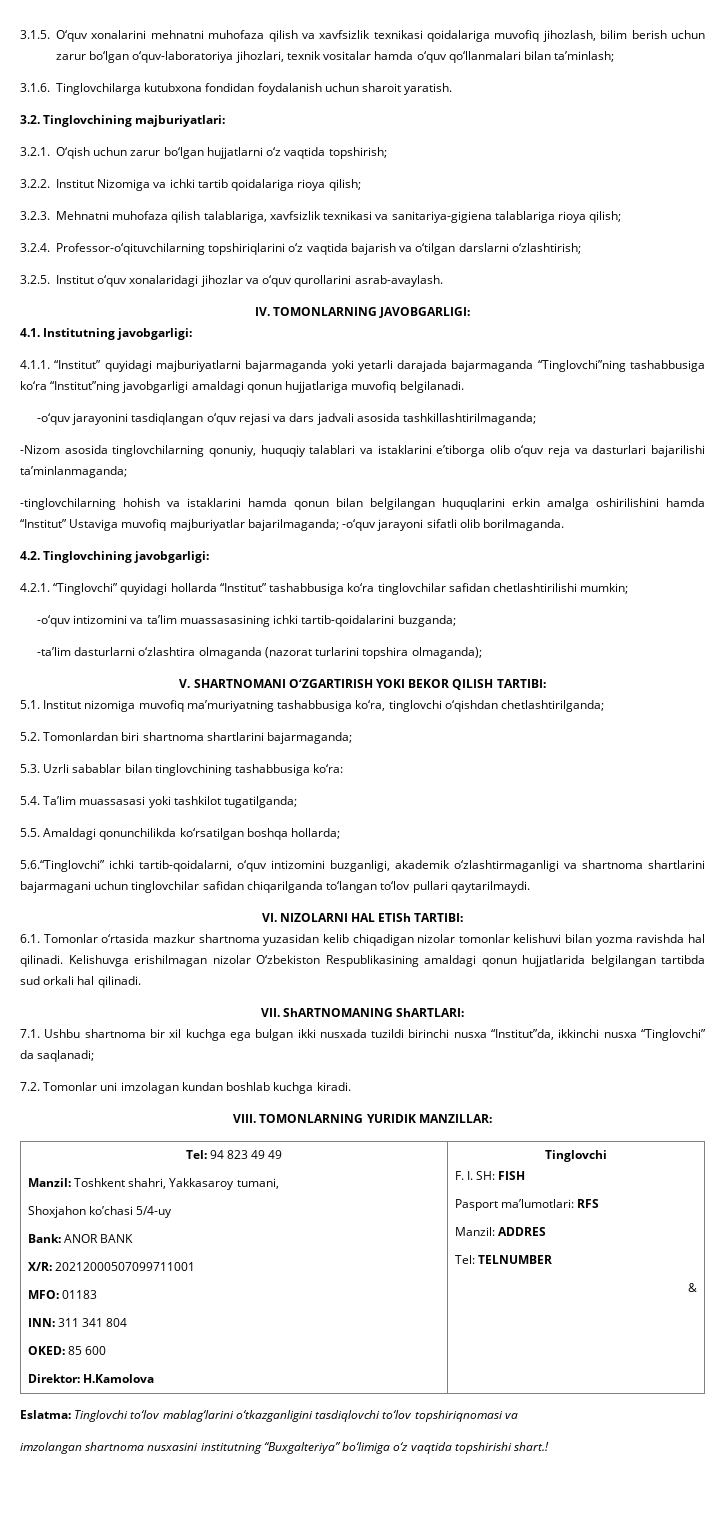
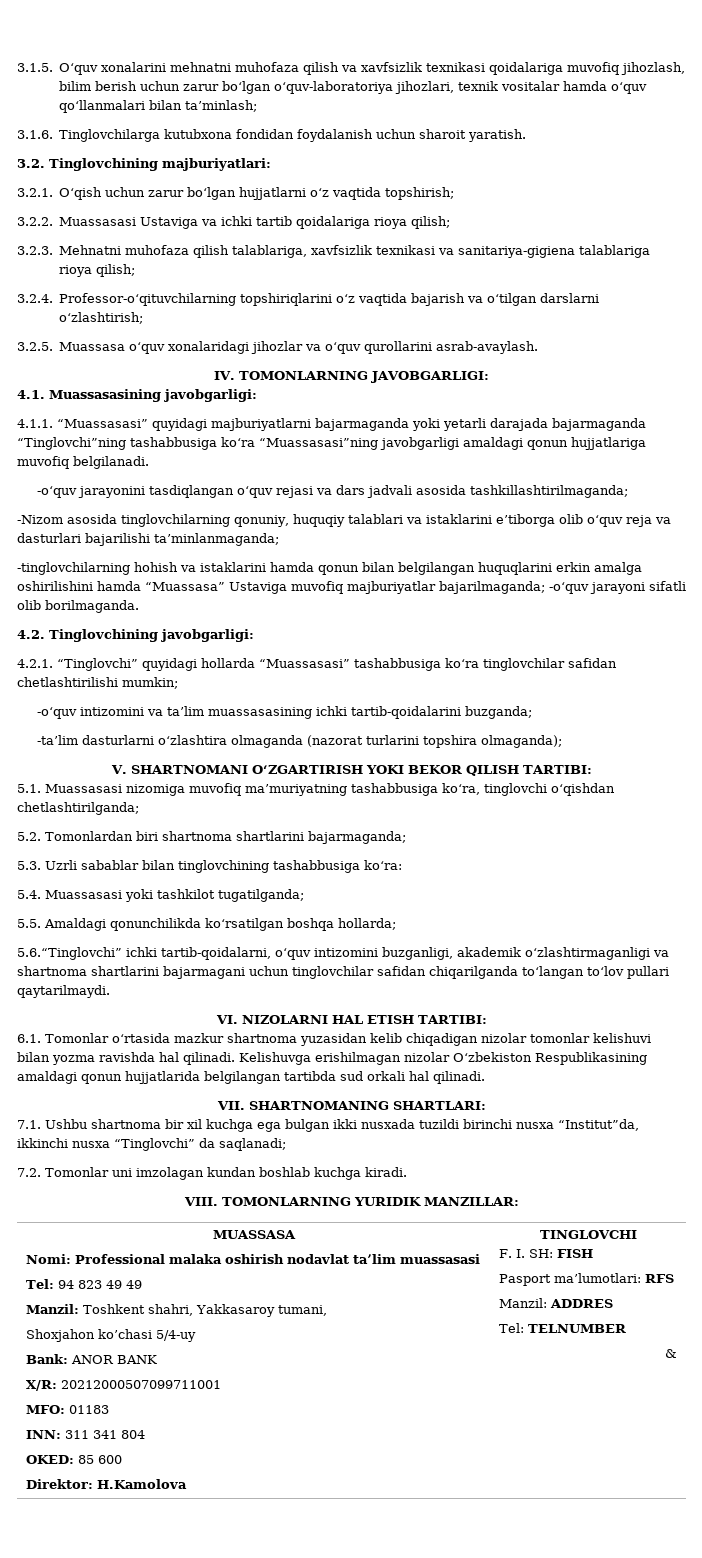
- 3.2.2. Institut Nizomiga va ichki tartib qoidalariga rioya qilish;
+ 3.2.2. Muassasasi Ustaviga va ichki tartib qoidalariga rioya qilish;
- 3.2.5. Institut o‘quv xonalaridagi jihozlar va o‘quv qurollarini asrab-avaylash.
+ 3.2.5. Muassasa o‘quv xonalaridagi jihozlar va o‘quv qurollarini asrab-avaylash.
- 4.1. Institutning javobgarligi:
+ 4.1. Muassasasining javobgarligi:
- 4.1.1. “Institut” quyidagi majburiyatlarni bajarmaganda yoki yetarli darajada bajarmaganda “Tinglovchi”ning tashabbusiga ko‘ra “Institut”ning javobgarligi amaldagi qonun hujjatlariga muvofiq belgilanadi.
+ 4.1.1. “Muassasasi” quyidagi majburiyatlarni bajarmaganda yoki yetarli darajada bajarmaganda “Tinglovchi”ning tashabbusiga ko‘ra “Muassasasi”ning javobgarligi amaldagi qonun hujjatlariga muvofiq belgilanadi.
- -tinglovchilarning hohish va istaklarini hamda qonun bilan belgilangan huquqlarini erkin amalga oshirilishini hamda “Institut” Ustaviga muvofiq majburiyatlar bajarilmaganda; -o‘quv jarayoni sifatli olib borilmaganda.
+ -tinglovchilarning hohish va istaklarini hamda qonun bilan belgilangan huquqlarini erkin amalga oshirilishini hamda “Muassasa” Ustaviga muvofiq majburiyatlar bajarilmaganda; -o‘quv jarayoni sifatli olib borilmaganda.
- 4.2.1. “Tinglovchi” quyidagi hollarda “Institut” tashabbusiga ko‘ra tinglovchilar safidan chetlashtirilishi mumkin;
+ 4.2.1. “Tinglovchi” quyidagi hollarda “Muassasasi” tashabbusiga ko‘ra tinglovchilar safidan chetlashtirilishi mumkin;
- 5.1. Institut nizomiga muvofiq ma’muriyatning tashabbusiga ko‘ra, tinglovchi o‘qishdan chetlashtirilganda;
+ 5.1. Muassasasi nizomiga muvofiq ma’muriyatning tashabbusiga ko‘ra, tinglovchi o‘qishdan chetlashtirilganda;
- 5.4. Ta’lim muassasasi yoki tashkilot tugatilganda;
+ 5.4. Muassasasi yoki tashkilot tugatilganda;
- VI. NIZOLARNI HAL ETISh TARTIBI:
+ VI. NIZOLARNI HAL ETISH TARTIBI:
- VII. ShARTNOMANING ShARTLARI:
+ VII. SHARTNOMANING SHARTLARI:
+ MUASSASA
+ Nomi: Professional malaka oshirish nodavlat taʼlim muassasasi
- Direktor: H.Kamolova | Tinglovchi
+ Direktor: H.Kamolova | TINGLOVCHI
- Eslatma: Tinglovchi to‘lov mablag‘larini o‘tkazganligini tasdiqlovchi to‘lov topshiriqnomasi va
- imzolangan shartnoma nusxasini institutning “Buxgalteriya” bo‘limiga o‘z vaqtida topshirishi shart.!

